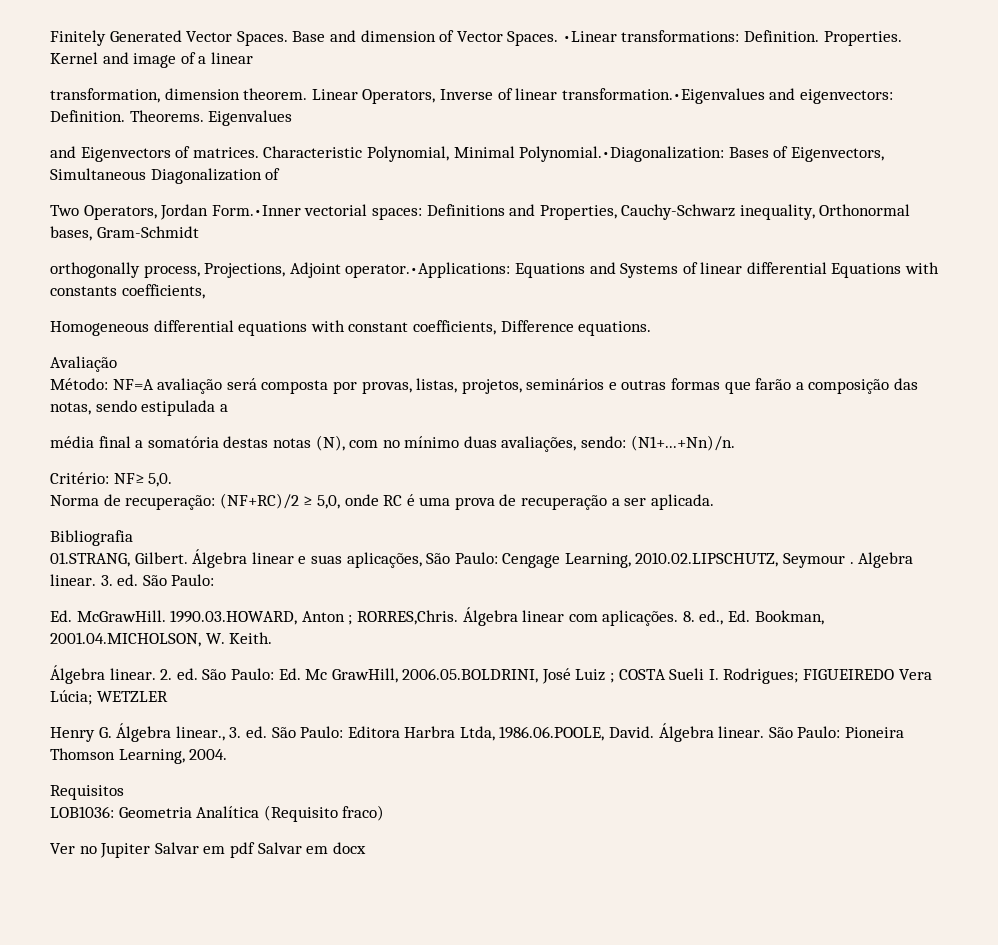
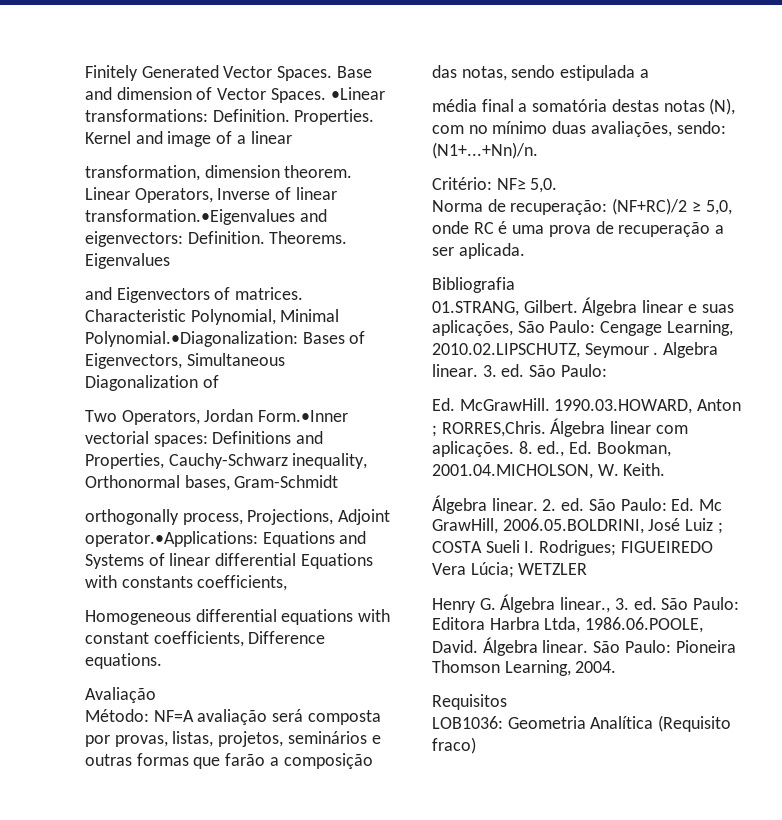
- Ver no Jupiter Salvar em pdf Salvar em docx

